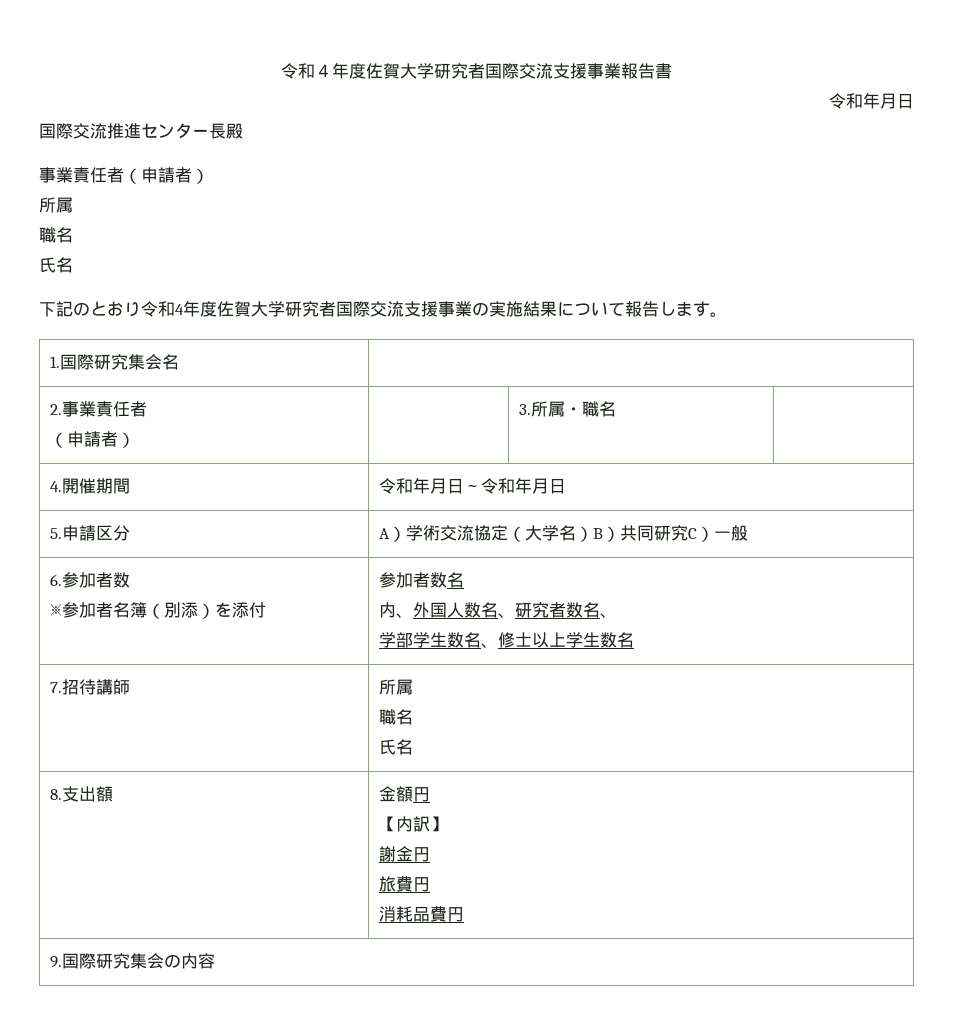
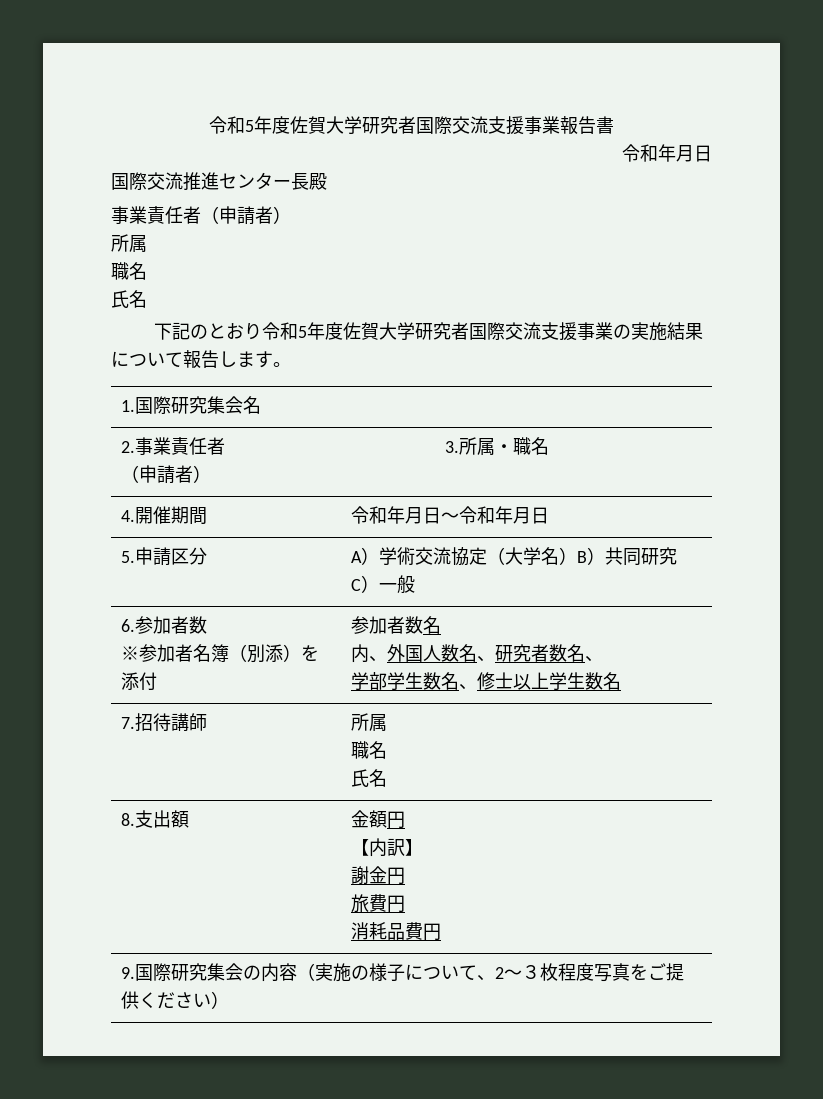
- 令和４年度佐賀大学研究者国際交流支援事業報告書
+ 令和5年度佐賀大学研究者国際交流支援事業報告書
- 下記のとおり令和4年度佐賀大学研究者国際交流支援事業の実施結果について報告します。
+ 下記のとおり令和5年度佐賀大学研究者国際交流支援事業の実施結果について報告します。
- 9.国際研究集会の内容
+ 9.国際研究集会の内容（実施の様子について、2～３枚程度写真をご提供ください）

